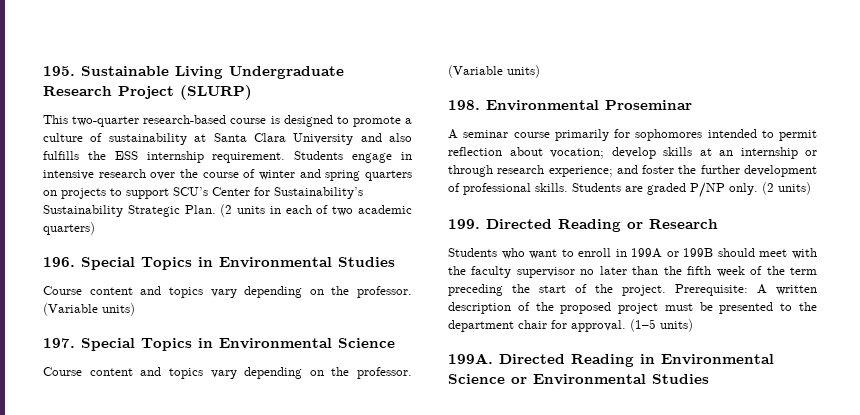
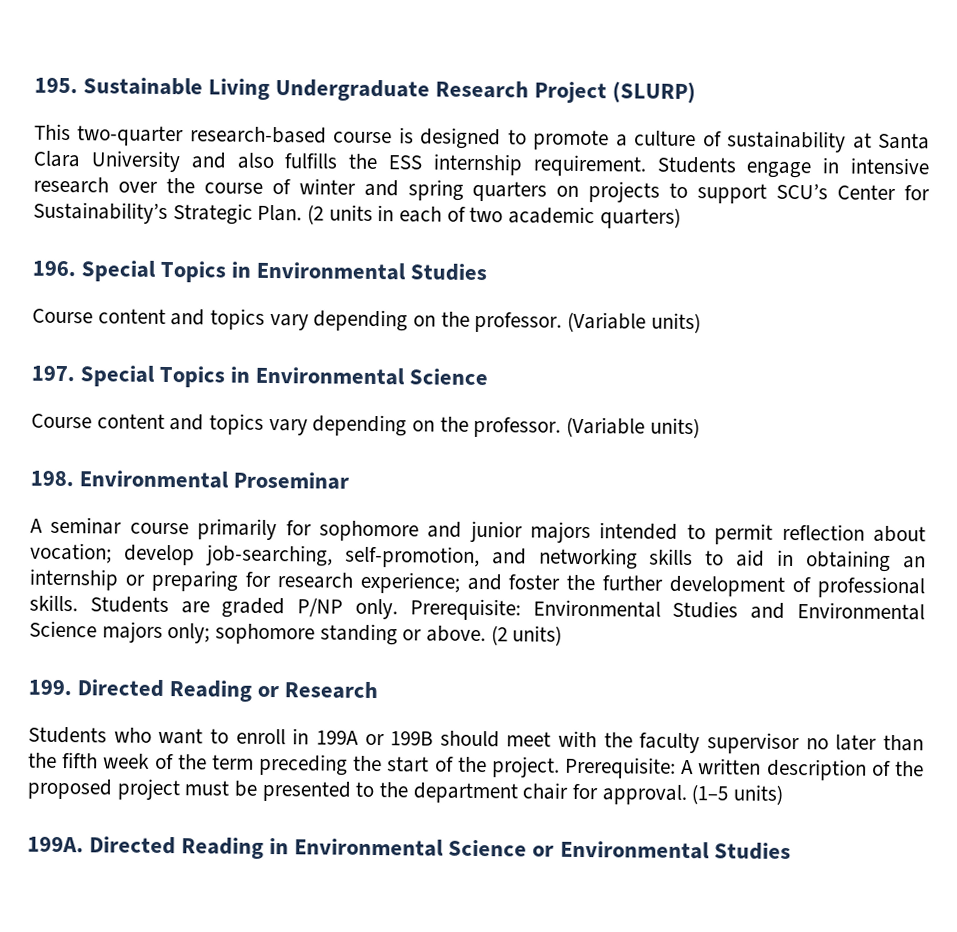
- Students engage in intensive research over the course of winter and spring quarters on projects to support SCU’s Center for Sustainability’s Sustainability Strategic Plan.
+ Students engage in intensive research over the course of winter and spring quarters on projects to support SCU’s Center for Sustainability’s Strategic Plan.
- A seminar course primarily for sophomores intended to permit reflection about vocation; develop skills at an internship or through research experience; and foster the further development of professional skills.
+ A seminar course primarily for sophomore and junior majors intended to permit reflection about vocation; develop job-searching, self-promotion, and networking skills to aid in obtaining an internship or preparing for research experience; and foster the further development of professional skills.
+ Prerequisite: Environmental Studies and Environmental Science majors only; sophomore standing or above.

